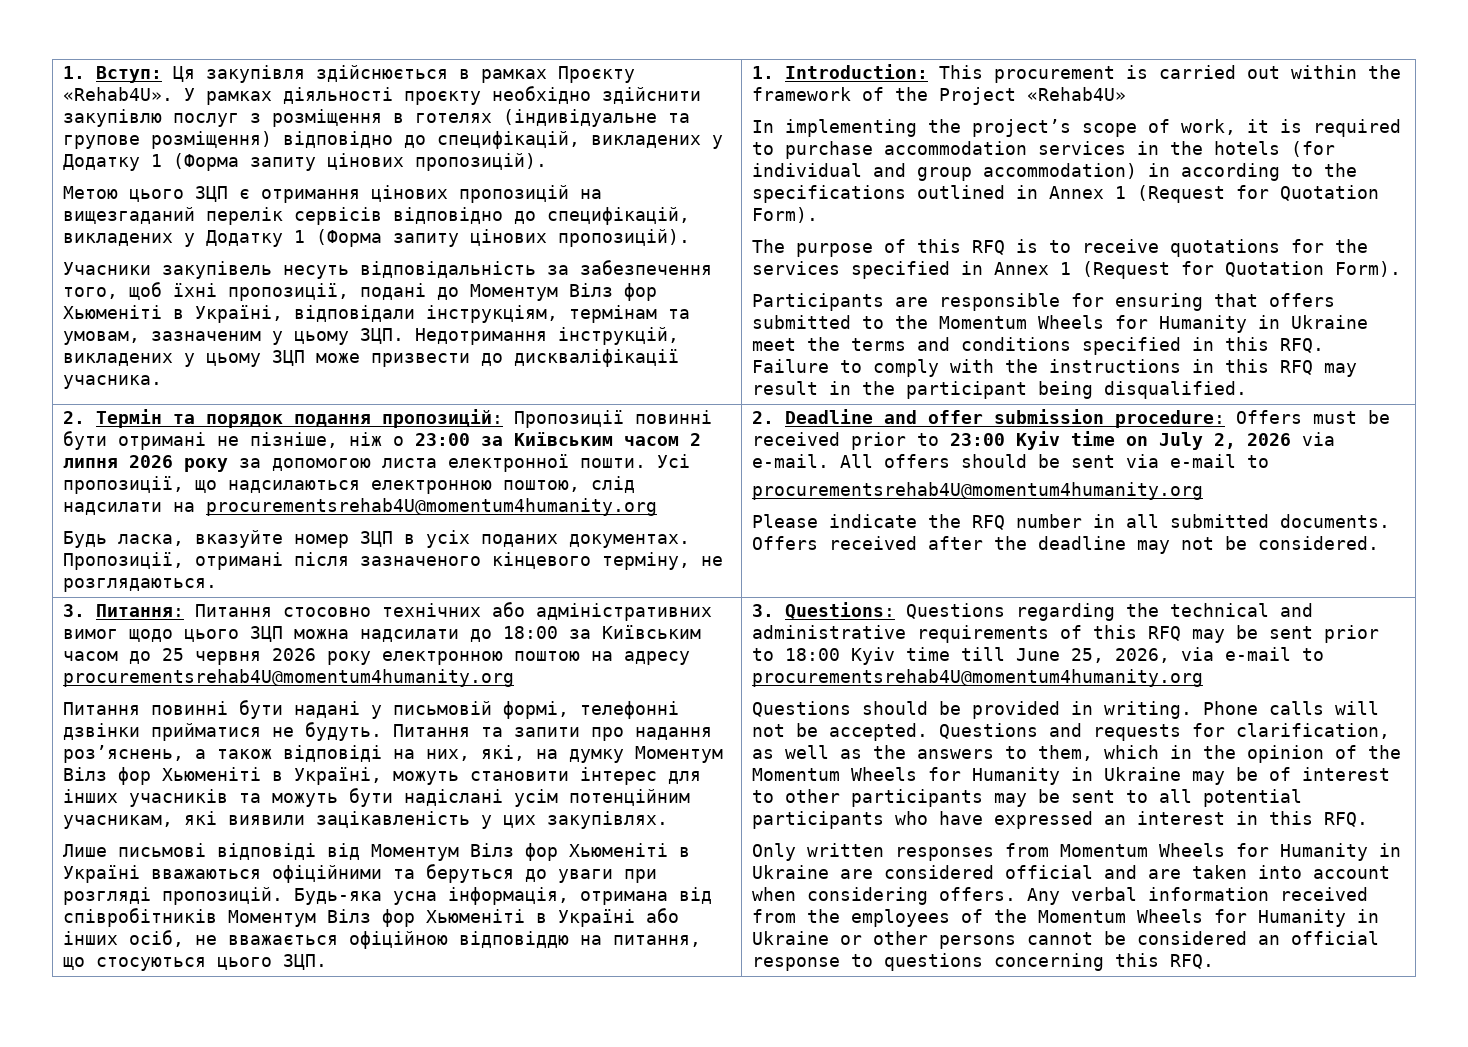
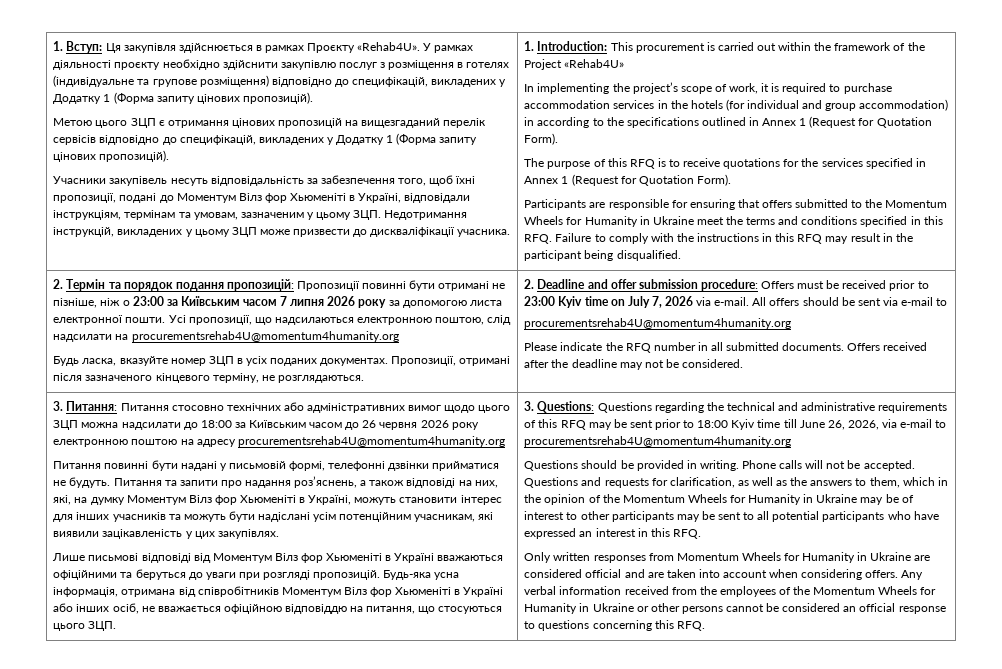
- 2. Термін та порядок подання пропозицій: Пропозиції повинні бути отримані не пізніше, ніж о 23:00 за Київським часом 2 липня 2026 року за допомогою листа електронної пошти.
+ 2. Термін та порядок подання пропозицій: Пропозиції повинні бути отримані не пізніше, ніж о 23:00 за Київським часом 7 липня 2026 року за допомогою листа електронної пошти.
- 2. Deadline and offer submission procedure: Offers must be received prior to 23:00 Kyiv time on July 2, 2026 via e-mail.
+ 2. Deadline and offer submission procedure: Offers must be received prior to 23:00 Kyiv time on July 7, 2026 via e-mail.
- 3. Питання: Питання стосовно технічних або адміністративних вимог щодо цього ЗЦП можна надсилати до 18:00 за Київським часом до 25 червня 2026 року електронною поштою на адресу procurementsrehab4U@momentum4humanity.org
+ 3. Питання: Питання стосовно технічних або адміністративних вимог щодо цього ЗЦП можна надсилати до 18:00 за Київським часом до 26 червня 2026 року електронною поштою на адресу procurementsrehab4U@momentum4humanity.org
- 3. Questions: Questions regarding the technical and administrative requirements of this RFQ may be sent prior to 18:00 Kyiv time till June 25, 2026, via e-mail to procurementsrehab4U@momentum4humanity.org
+ 3. Questions: Questions regarding the technical and administrative requirements of this RFQ may be sent prior to 18:00 Kyiv time till June 26, 2026, via e-mail to procurementsrehab4U@momentum4humanity.org

